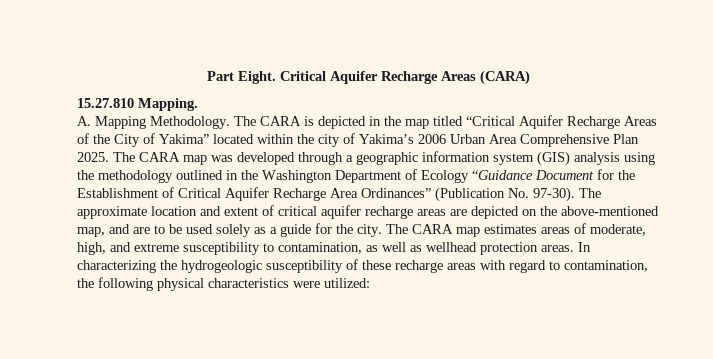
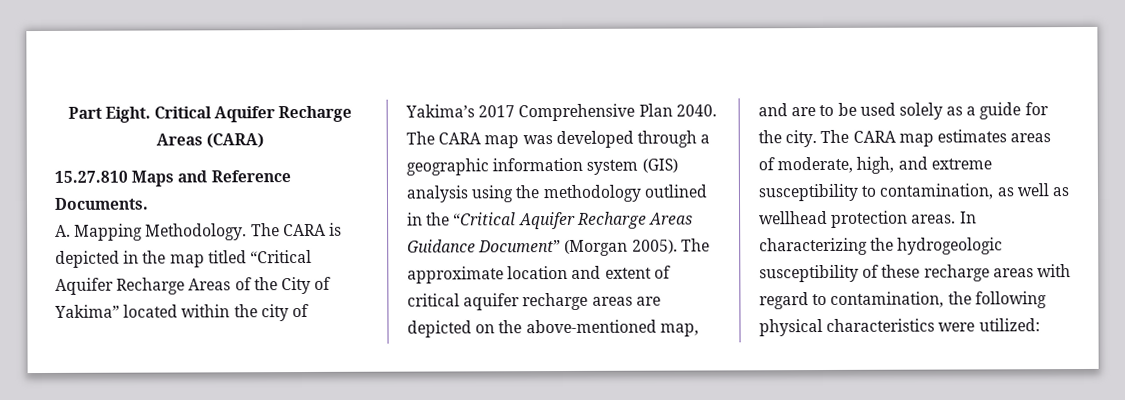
- 15.27.810 Mapping.
+ 15.27.810 Maps and Reference Documents.
- The CARA is depicted in the map titled “Critical Aquifer Recharge Areas of the City of Yakima” located within the city of Yakima’s 2006 Urban Area Comprehensive Plan 2025.
+ The CARA is depicted in the map titled “Critical Aquifer Recharge Areas of the City of Yakima” located within the city of Yakima’s 2017 Comprehensive Plan 2040.
- The CARA map was developed through a geographic information system (GIS) analysis using the methodology outlined in the Washington Department of Ecology “Guidance Document for the Establishment of Critical Aquifer Recharge Area Ordinances” (Publication No. 97-30).
+ The CARA map was developed through a geographic information system (GIS) analysis using the methodology outlined in the “Critical Aquifer Recharge Areas Guidance Document” (Morgan 2005).

